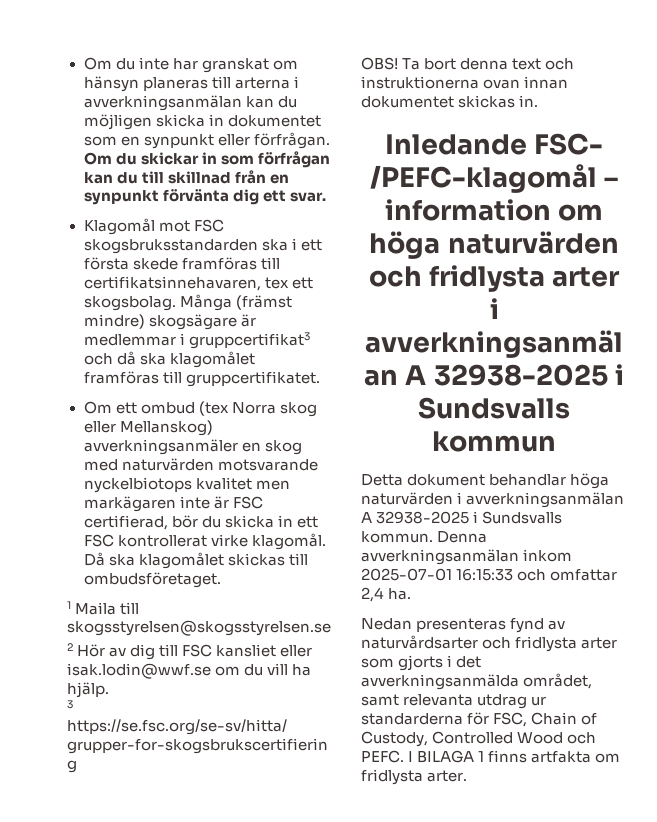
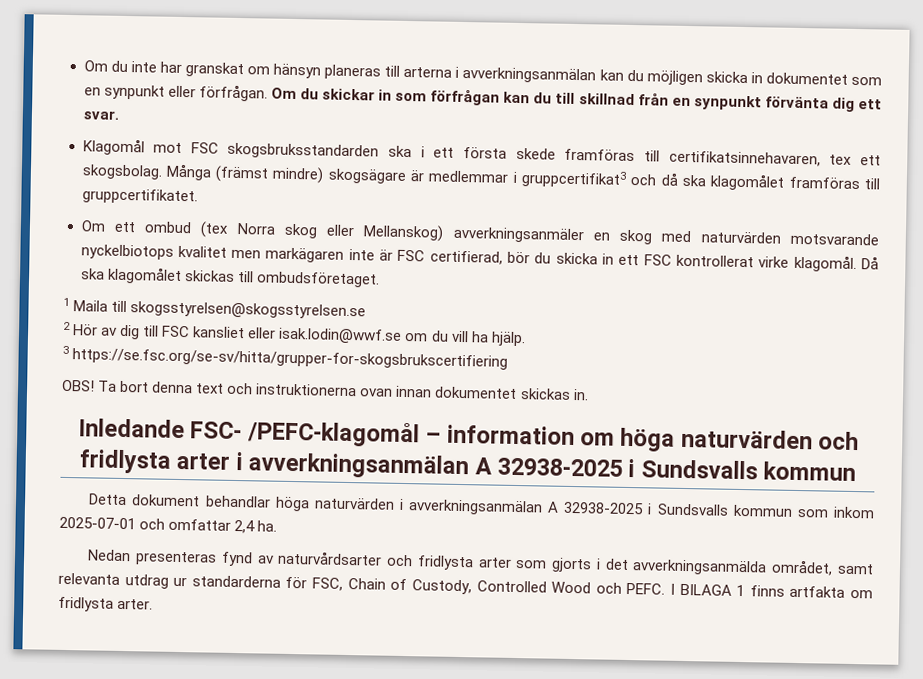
- Detta dokument behandlar höga naturvärden i avverkningsanmälan A 32938-2025 i Sundsvalls kommun. Denna avverkningsanmälan inkom 2025-07-01 16:15:33 och omfattar 2,4 ha.
+ Detta dokument behandlar höga naturvärden i avverkningsanmälan A 32938-2025 i Sundsvalls kommun som inkom 2025-07-01 och omfattar 2,4 ha.

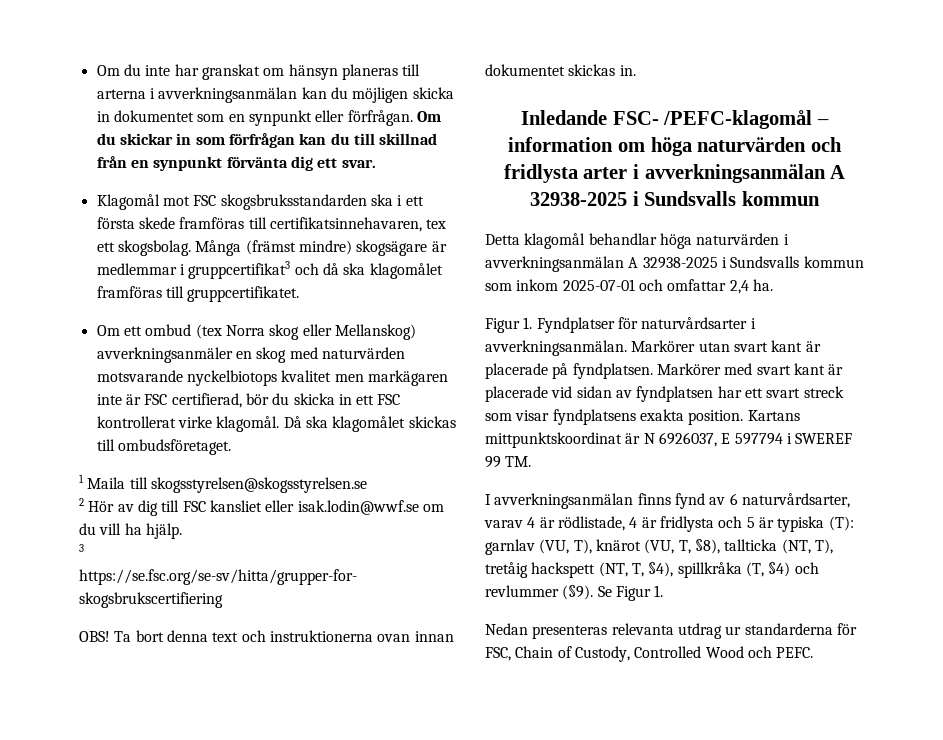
- Detta dokument behandlar höga naturvärden i avverkningsanmälan A 32938-2025 i Sundsvalls kommun som inkom 2025-07-01 och omfattar 2,4 ha.
+ Detta klagomål behandlar höga naturvärden i avverkningsanmälan A 32938-2025 i Sundsvalls kommun som inkom 2025-07-01 och omfattar 2,4 ha.
- Nedan presenteras fynd av naturvårdsarter och fridlysta arter som gjorts i det avverkningsanmälda området, samt relevanta utdrag ur standarderna för FSC, Chain of Custody, Controlled Wood och PEFC. I BILAGA 1 finns artfakta om fridlysta arter.
+ Figur 1. Fyndplatser för naturvårdsarter i avverkningsanmälan. Markörer utan svart kant är placerade på fyndplatsen. Markörer med svart kant är placerade vid sidan av fyndplatsen har ett svart streck som visar fyndplatsens exakta position. Kartans mittpunktskoordinat är N 6926037, E 597794 i SWEREF 99 TM.
+ I avverkningsanmälan finns fynd av 6 naturvårdsarter, varav 4 är rödlistade, 4 är fridlysta och 5 är typiska (T): garnlav (VU, T), knärot (VU, T, §8), tallticka (NT, T), tretåig hackspett (NT, T, §4), spillkråka (T, §4) och revlummer (§9). Se Figur 1.
+ Nedan presenteras relevanta utdrag ur standarderna för FSC, Chain of Custody, Controlled Wood och PEFC.

